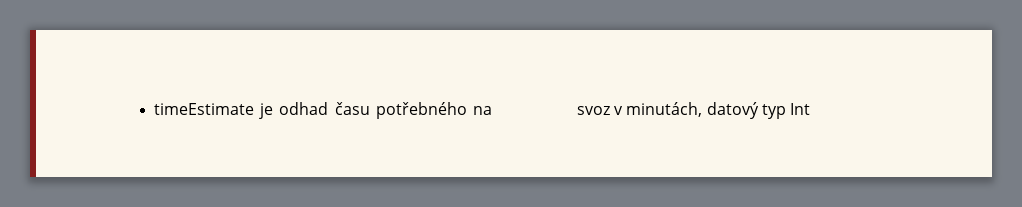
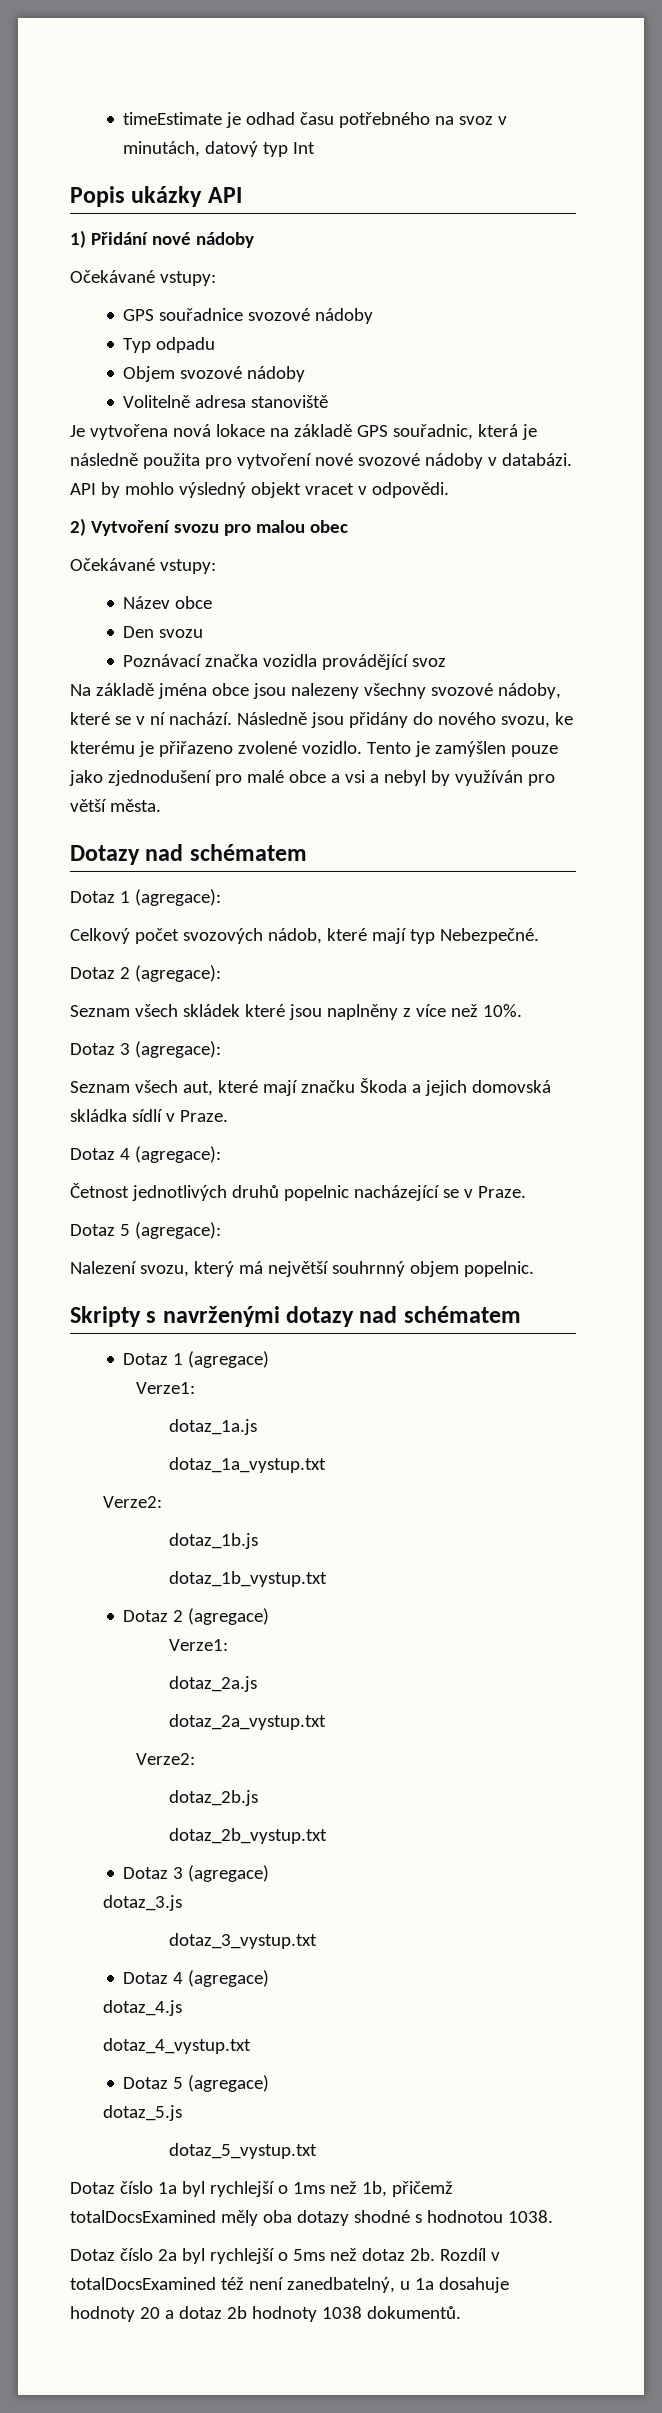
+ Popis ukázky API
+ 1) Přidání nové nádoby
+ Očekávané vstupy:
+ GPS souřadnice svozové nádoby
+ Typ odpadu
+ Objem svozové nádoby
+ Volitelně adresa stanoviště
+ Je vytvořena nová lokace na základě GPS souřadnic, která je následně použita pro vytvoření nové svozové nádoby v databázi. API by mohlo výsledný objekt vracet v odpovědi.
+ 2) Vytvoření svozu pro malou obec
+ Očekávané vstupy:
+ Název obce
+ Den svozu
+ Poznávací značka vozidla provádějící svoz
+ Na základě jména obce jsou nalezeny všechny svozové nádoby, které se v ní nachází. Následně jsou přidány do nového svozu, ke kterému je přiřazeno zvolené vozidlo. Tento je zamýšlen pouze jako zjednodušení pro malé obce a vsi a nebyl by využíván pro větší města.
+ Dotazy nad schématem
+ Dotaz 1 (agregace):
+ Celkový počet svozových nádob, které mají typ Nebezpečné.
+ Dotaz 2 (agregace):
+ Seznam všech skládek které jsou naplněny z více než 10%.
+ Dotaz 3 (agregace):
+ Seznam všech aut, které mají značku Škoda a jejich domovská skládka sídlí v Praze.
+ Dotaz 4 (agregace):
+ Četnost jednotlivých druhů popelnic nacházející se v Praze.
+ Dotaz 5 (agregace):
+ Nalezení svozu, který má největší souhrnný objem popelnic.
+ Skripty s navrženými dotazy nad schématem
+ Dotaz 1 (agregace)
+ Verze1:
+ dotaz_1a.js
+ dotaz_1a_vystup.txt
+ Verze2:
+ dotaz_1b.js
+ dotaz_1b_vystup.txt
+ Dotaz 2 (agregace)
+ Verze1:
+ dotaz_2a.js
+ dotaz_2a_vystup.txt
+ Verze2:
+ dotaz_2b.js
+ dotaz_2b_vystup.txt
+ Dotaz 3 (agregace)
+ dotaz_3.js
+ dotaz_3_vystup.txt
+ Dotaz 4 (agregace)
+ dotaz_4.js
+ dotaz_4_vystup.txt
+ Dotaz 5 (agregace)
+ dotaz_5.js
+ dotaz_5_vystup.txt
+ Dotaz číslo 1a byl rychlejší o 1ms než 1b, přičemž totalDocsExamined měly oba dotazy shodné s hodnotou 1038.
+ Dotaz číslo 2a byl rychlejší o 5ms než dotaz 2b. Rozdíl v totalDocsExamined též není zanedbatelný, u 1a dosahuje hodnoty 20 a dotaz 2b hodnoty 1038 dokumentů.

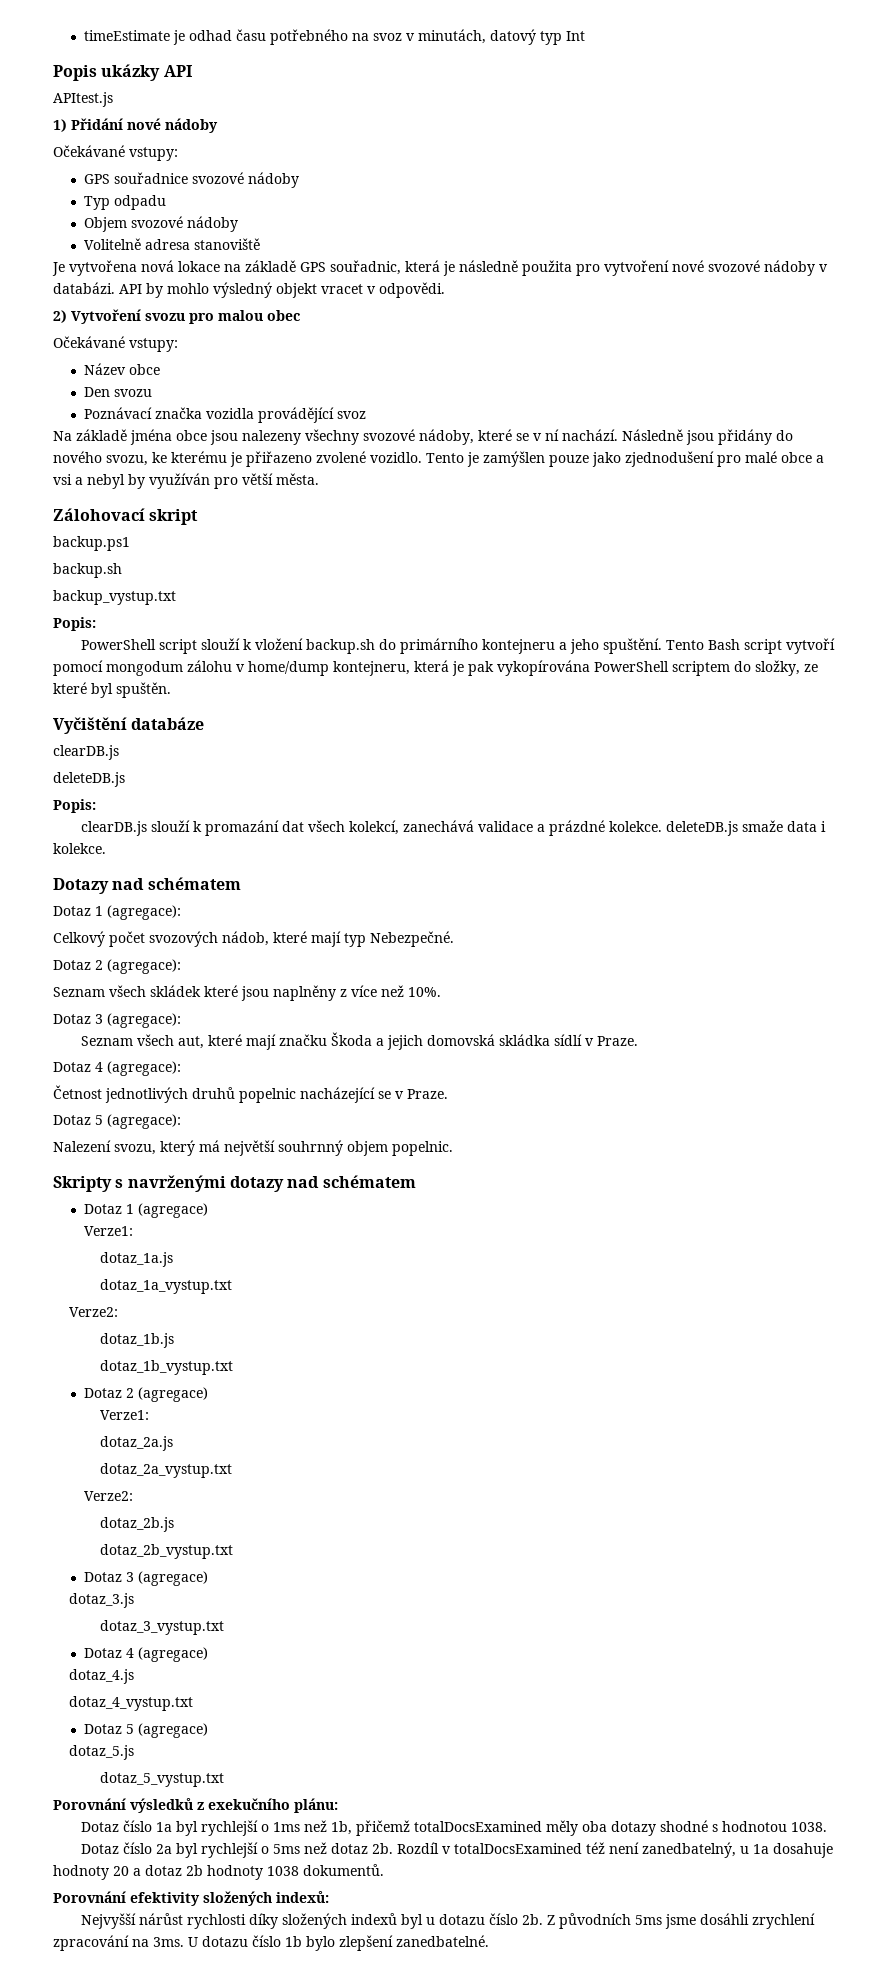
+ APItest.js
+ Zálohovací skript
+ backup.ps1
+ backup.sh
+ backup_vystup.txt
+ Popis:
+ PowerShell script slouží k vložení backup.sh do primárního kontejneru a jeho spuštění. Tento Bash script vytvoří pomocí mongodum zálohu v home/dump kontejneru, která je pak vykopírována PowerShell scriptem do složky, ze které byl spuštěn.
+ Vyčištění databáze
+ clearDB.js
+ deleteDB.js
+ Popis:
+ clearDB.js slouží k promazání dat všech kolekcí, zanechává validace a prázdné kolekce. deleteDB.js smaže data i kolekce.
+ Porovnání výsledků z exekučního plánu:
+ Porovnání efektivity složených indexů:
+ Nejvyšší nárůst rychlosti díky složených indexů byl u dotazu číslo 2b. Z původních 5ms jsme dosáhli zrychlení zpracování na 3ms. U dotazu číslo 1b bylo zlepšení zanedbatelné.

